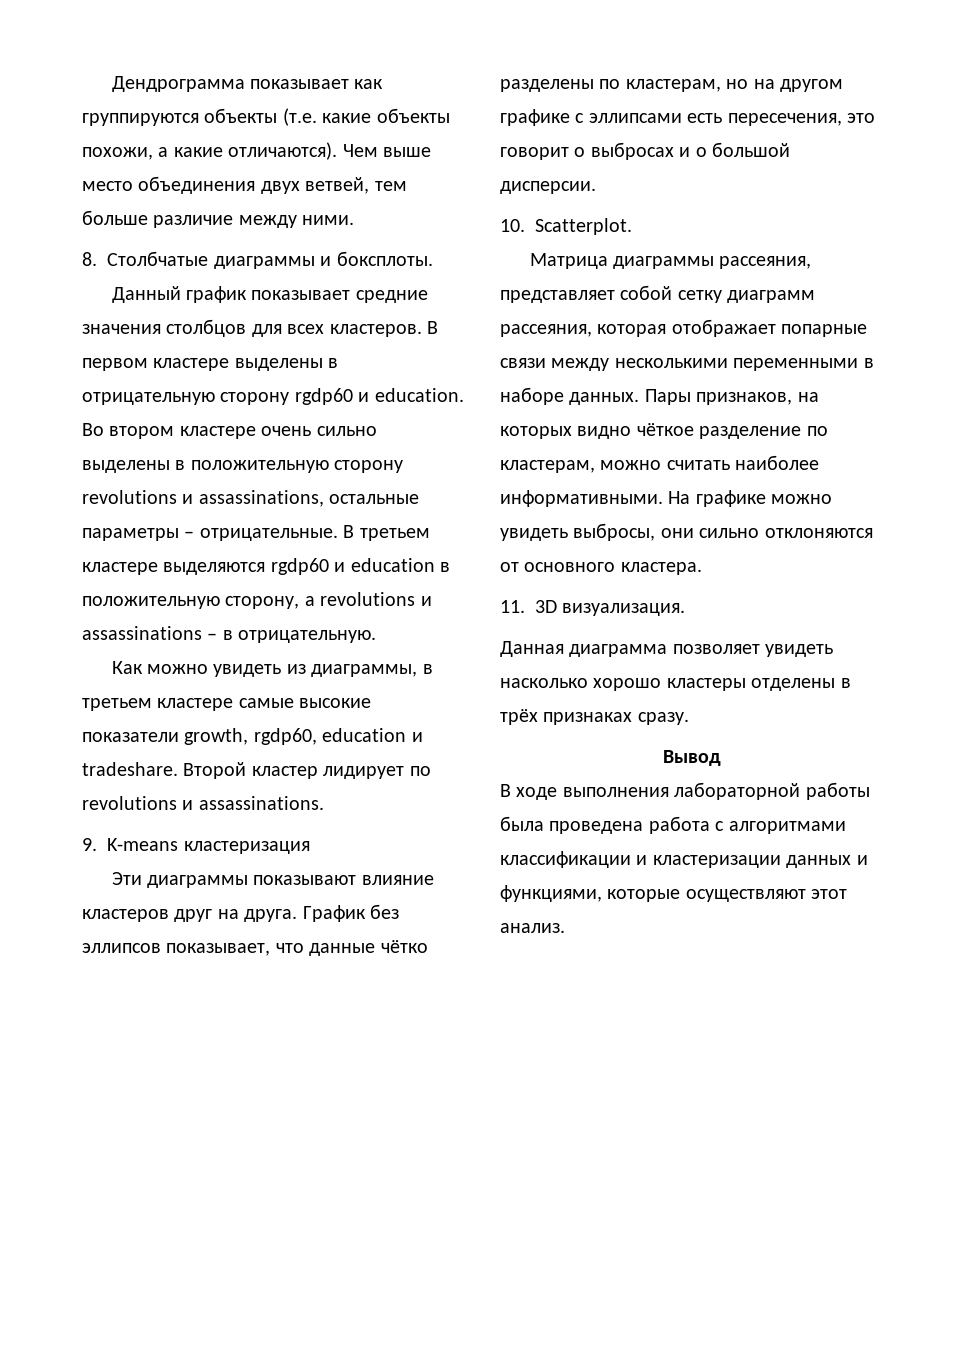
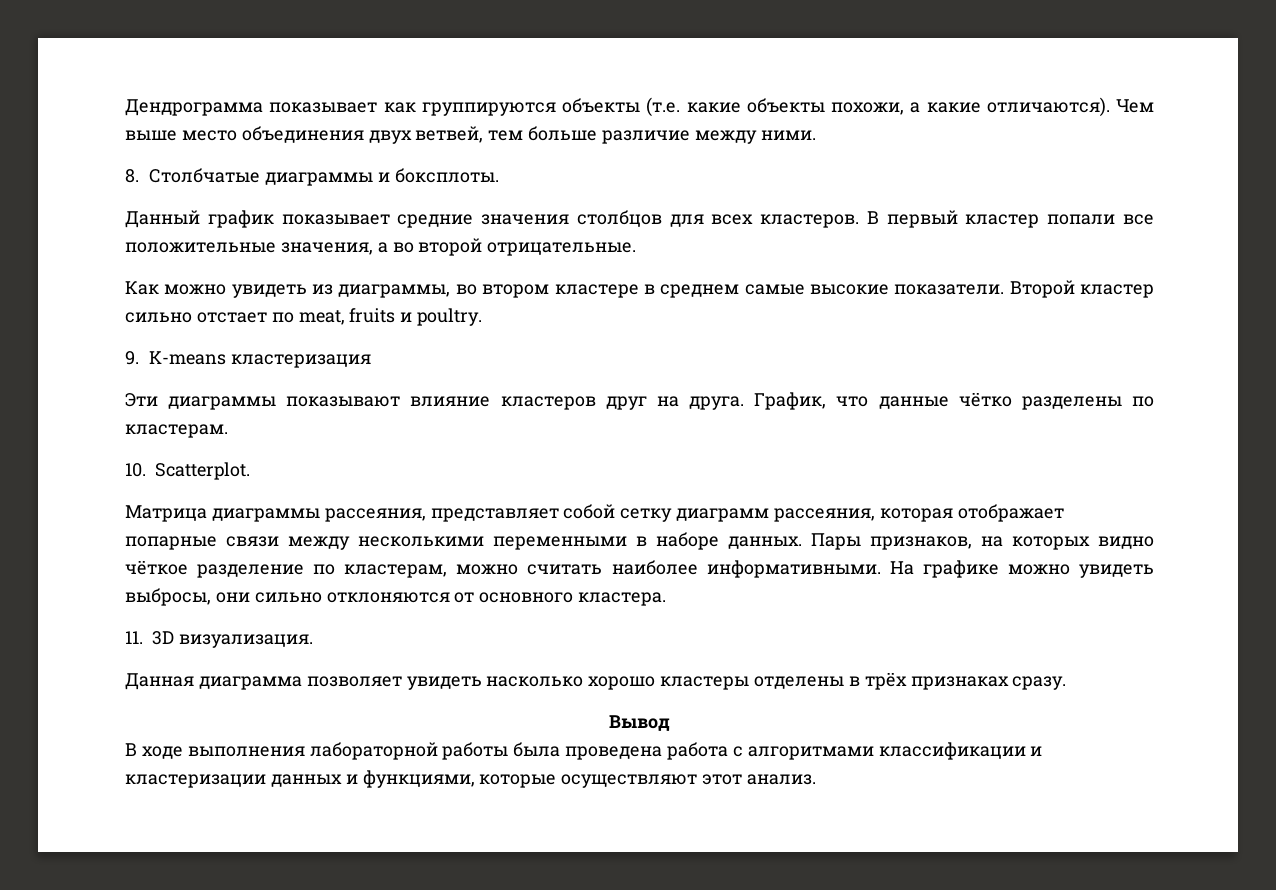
- В первом кластере выделены в отрицательную сторону rgdp60 и education. Во втором кластере очень сильно выделены в положительную сторону revolutions и assassinations, остальные параметры – отрицательные. В третьем кластере выделяются rgdp60 и education в положительную сторону, а revolutions и assassinations – в отрицательную.
+ В первый кластер попали все положительные значения, а во второй отрицательные.
- Как можно увидеть из диаграммы, в третьем кластере самые высокие показатели growth, rgdp60, education и tradeshare. Второй кластер лидирует по revolutions и assassinations.
+ Как можно увидеть из диаграммы, во втором кластере в среднем самые высокие показатели. Второй кластер сильно отстает по meat, fruits и poultry.
- График без эллипсов показывает, что данные чётко разделены по кластерам, но на другом графике с эллипсами есть пересечения, это говорит о выбросах и о большой дисперсии.
+ График, что данные чётко разделены по кластерам.

